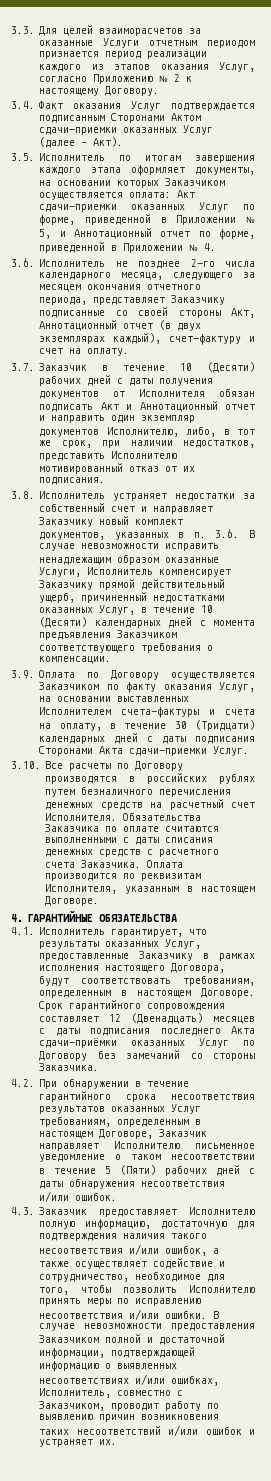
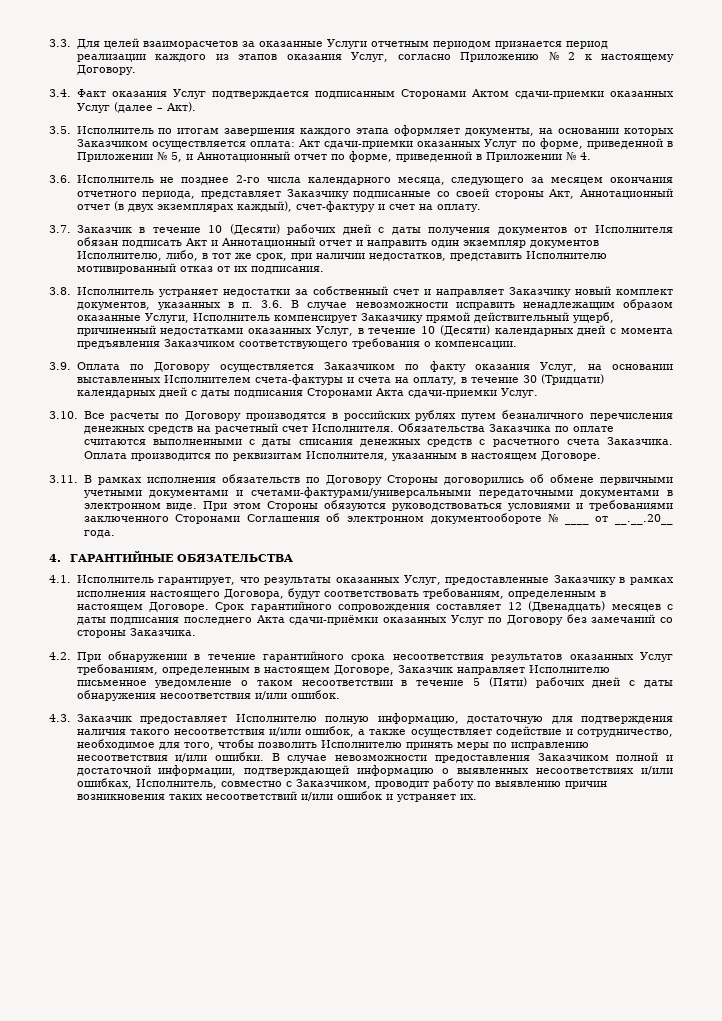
+ 3.11. В рамках исполнения обязательств по Договору Стороны договорились об обмене первичными учетными документами и счетами-фактурами/универсальными передаточными документами в электронном виде. При этом Стороны обязуются руководствоваться условиями и требованиями заключенного Сторонами Соглашения об электронном документообороте № ____ от __.__.20__ года.

